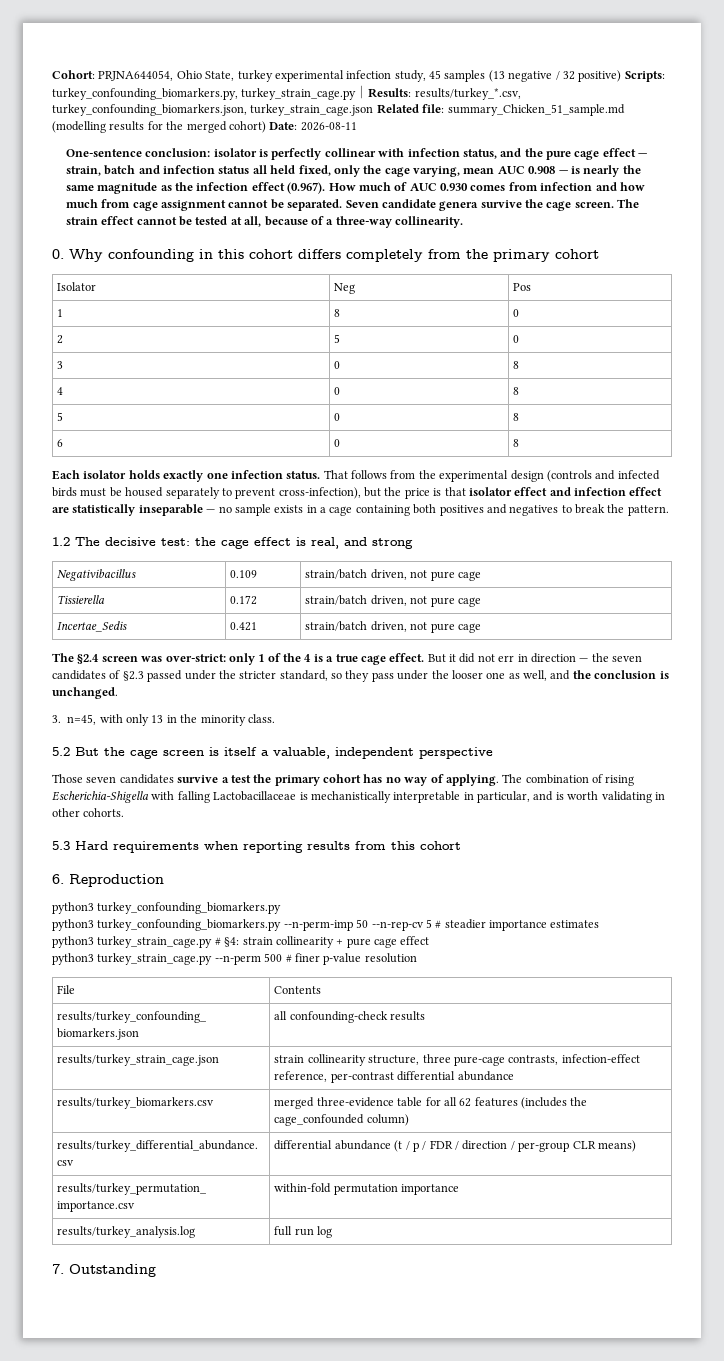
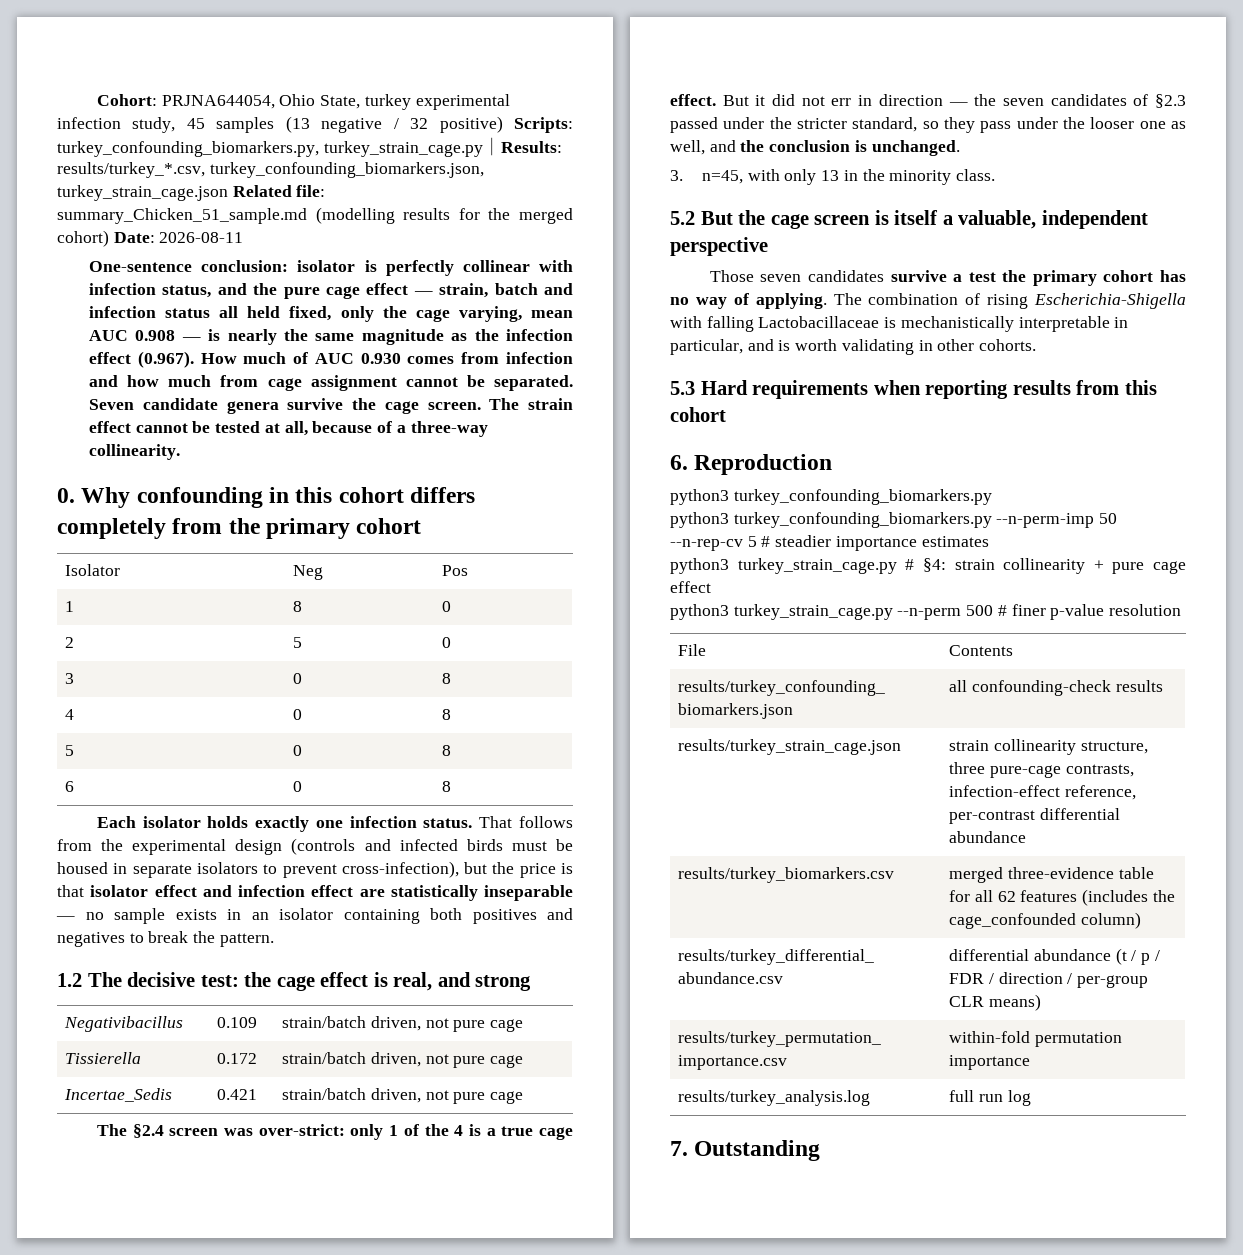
- That follows from the experimental design (controls and infected birds must be housed separately to prevent cross-infection), but the price is that isolator effect and infection effect are statistically inseparable — no sample exists in a cage containing both positives and negatives to break the pattern.
+ That follows from the experimental design (controls and infected birds must be housed in separate isolators to prevent cross-infection), but the price is that isolator effect and infection effect are statistically inseparable — no sample exists in an isolator containing both positives and negatives to break the pattern.

